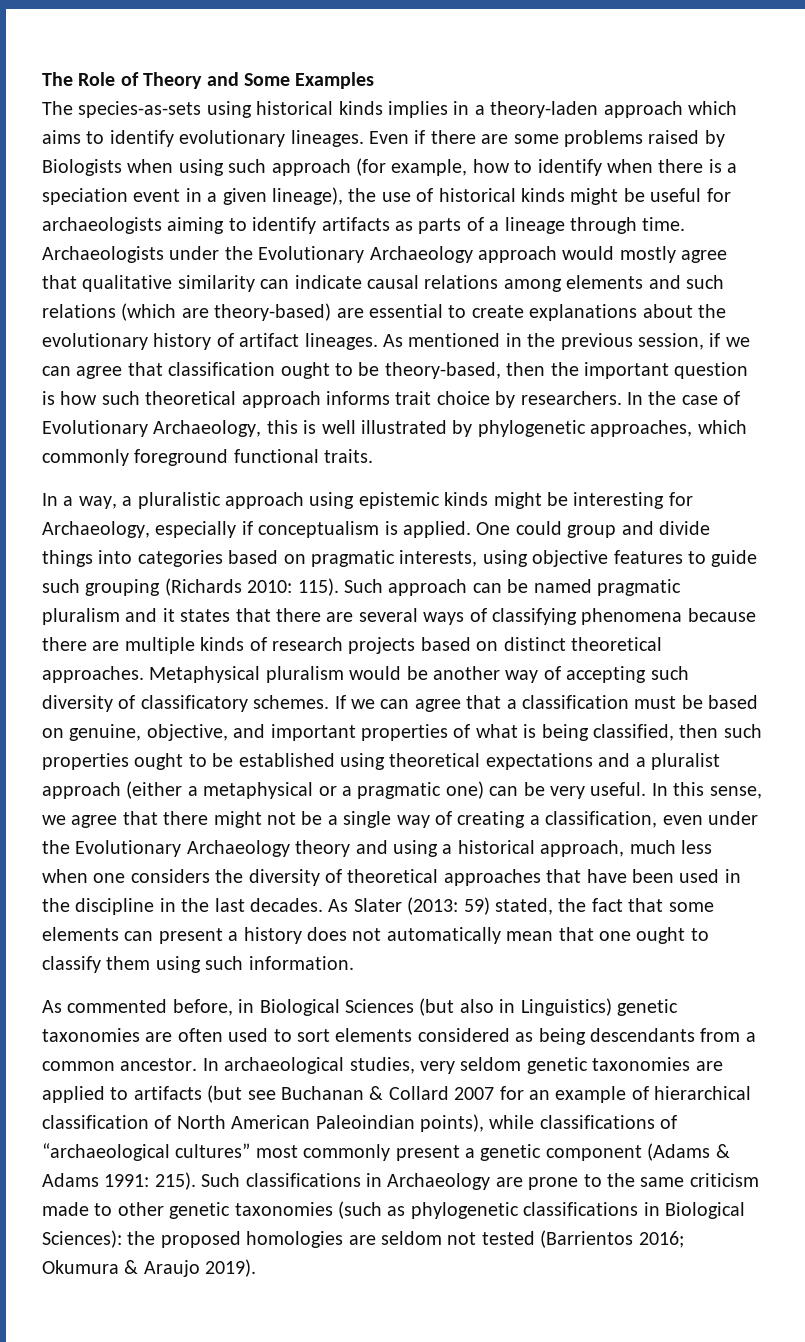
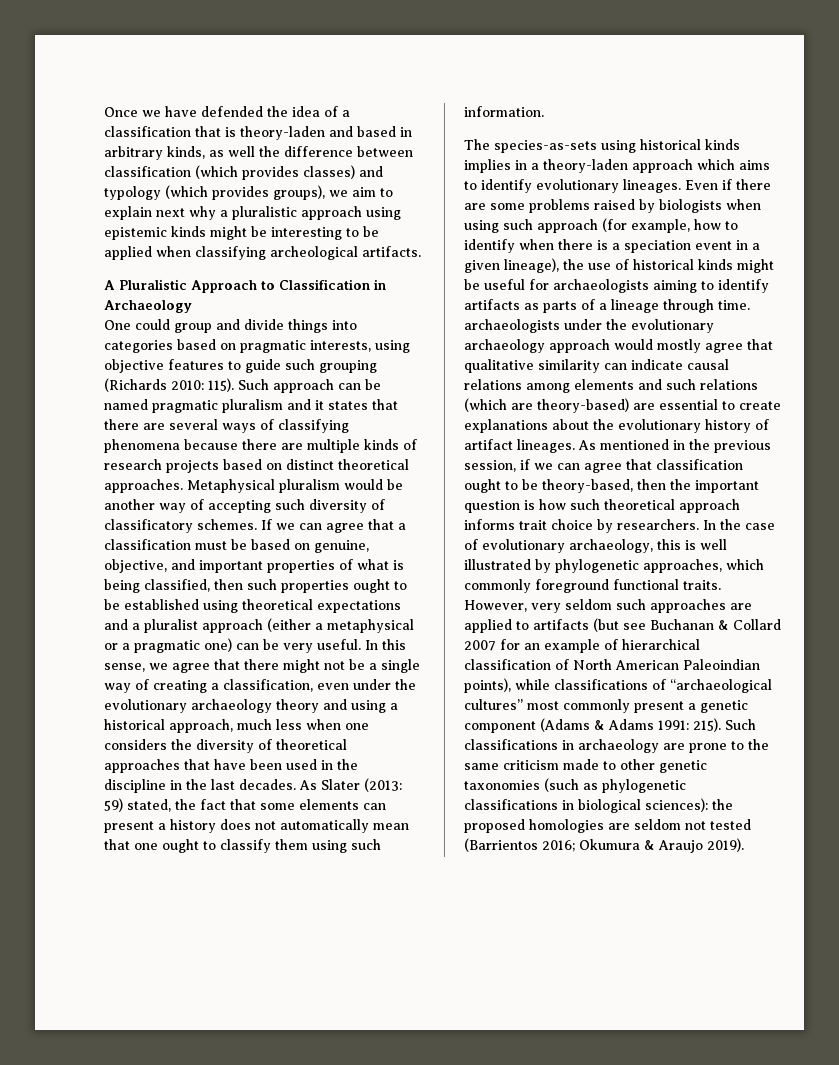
- The Role of Theory and Some Examples
- The species-as-sets using historical kinds implies in a theory-laden approach which aims to identify evolutionary lineages. Even if there are some problems raised by Biologists when using such approach (for example, how to identify when there is a speciation event in a given lineage), the use of historical kinds might be useful for archaeologists aiming to identify artifacts as parts of a lineage through time. Archaeologists under the Evolutionary Archaeology approach would mostly agree that qualitative similarity can indicate causal relations among elements and such relations (which are theory-based) are essential to create explanations about the evolutionary history of artifact lineages. As mentioned in the previous session, if we can agree that classification ought to be theory-based, then the important question is how such theoretical approach informs trait choice by researchers. In the case of Evolutionary Archaeology, this is well illustrated by phylogenetic approaches, which commonly foreground functional traits.
- In a way, a pluralistic approach using epistemic kinds might be interesting for Archaeology, especially if conceptualism is applied. One could group and divide things into categories based on pragmatic interests, using objective features to guide such grouping (Richards 2010: 115).
+ Once we have defended the idea of a classification that is theory-laden and based in arbitrary kinds, as well the difference between classification (which provides classes) and typology (which provides groups), we aim to explain next why a pluralistic approach using epistemic kinds might be interesting to be applied when classifying archeological artifacts.
+ A Pluralistic Approach to Classification in Archaeology
+ One could group and divide things into categories based on pragmatic interests, using objective features to guide such grouping (Richards 2010: 115).
- In this sense, we agree that there might not be a single way of creating a classification, even under the Evolutionary Archaeology theory and using a historical approach, much less when one considers the diversity of theoretical approaches that have been used in the discipline in the last decades.
+ In this sense, we agree that there might not be a single way of creating a classification, even under the evolutionary archaeology theory and using a historical approach, much less when one considers the diversity of theoretical approaches that have been used in the discipline in the last decades.
- As commented before, in Biological Sciences (but also in Linguistics) genetic taxonomies are often used to sort elements considered as being descendants from a common ancestor. In archaeological studies, very seldom genetic taxonomies are applied to artifacts (but see Buchanan & Collard 2007 for an example of hierarchical classification of North American Paleoindian points), while classifications of “archaeological cultures” most commonly present a genetic component (Adams & Adams 1991: 215).
+ The species-as-sets using historical kinds implies in a theory-laden approach which aims to identify evolutionary lineages. Even if there are some problems raised by biologists when using such approach (for example, how to identify when there is a speciation event in a given lineage), the use of historical kinds might be useful for archaeologists aiming to identify artifacts as parts of a lineage through time. archaeologists under the evolutionary archaeology approach would mostly agree that qualitative similarity can indicate causal relations among elements and such relations (which are theory-based) are essential to create explanations about the evolutionary history of artifact lineages. As mentioned in the previous session, if we can agree that classification ought to be theory-based, then the important question is how such theoretical approach informs trait choice by researchers. In the case of evolutionary archaeology, this is well illustrated by phylogenetic approaches, which commonly foreground functional traits. However, very seldom such approaches are applied to artifacts (but see Buchanan & Collard 2007 for an example of hierarchical classification of North American Paleoindian points), while classifications of “archaeological cultures” most commonly present a genetic component (Adams & Adams 1991: 215).
- Such classifications in Archaeology are prone to the same criticism made to other genetic taxonomies (such as phylogenetic classifications in Biological Sciences): the proposed homologies are seldom not tested (Barrientos 2016; Okumura & Araujo 2019).
+ Such classifications in archaeology are prone to the same criticism made to other genetic taxonomies (such as phylogenetic classifications in biological sciences): the proposed homologies are seldom not tested (Barrientos 2016; Okumura & Araujo 2019).

